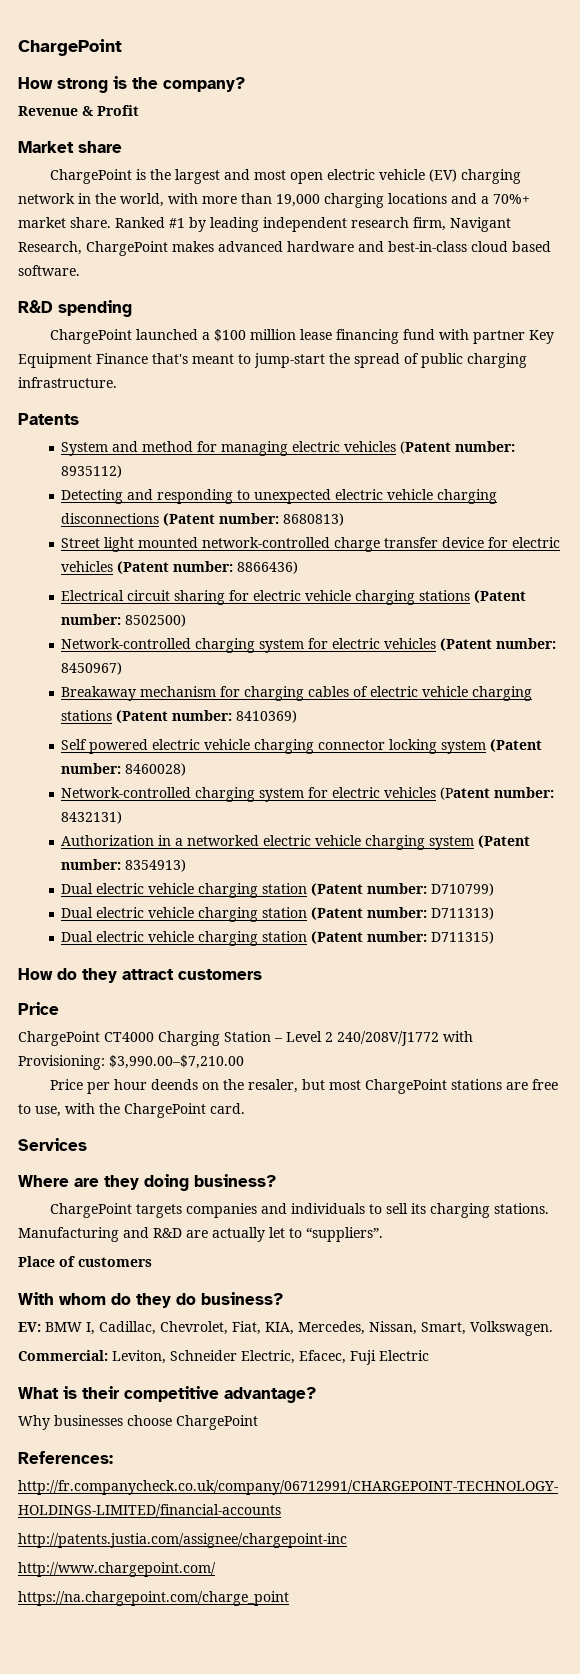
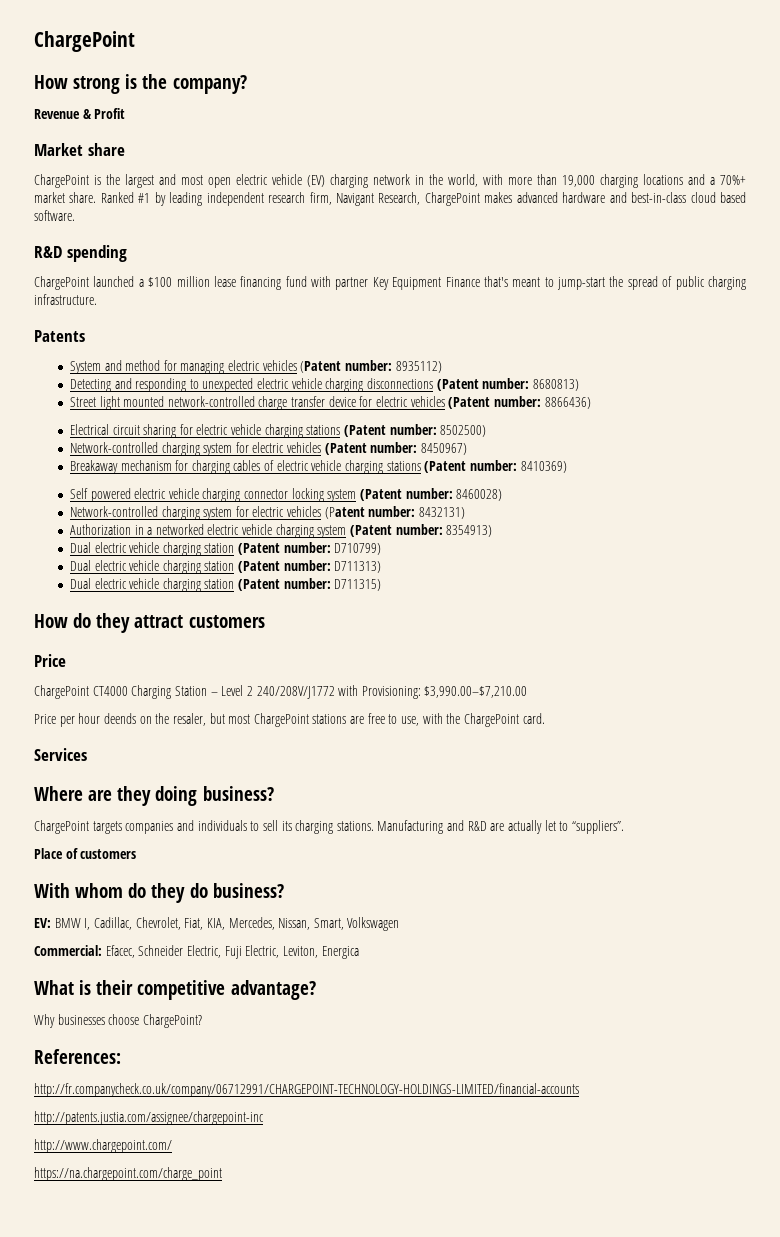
- EV: BMW I, Cadillac, Chevrolet, Fiat, KIA, Mercedes, Nissan, Smart, Volkswagen.
+ EV: BMW I, Cadillac, Chevrolet, Fiat, KIA, Mercedes, Nissan, Smart, Volkswagen
- Commercial: Leviton, Schneider Electric, Efacec, Fuji Electric
+ Commercial: Efacec, Schneider Electric, Fuji Electric, Leviton, Energica
- Why businesses choose ChargePoint
+ Why businesses choose ChargePoint?

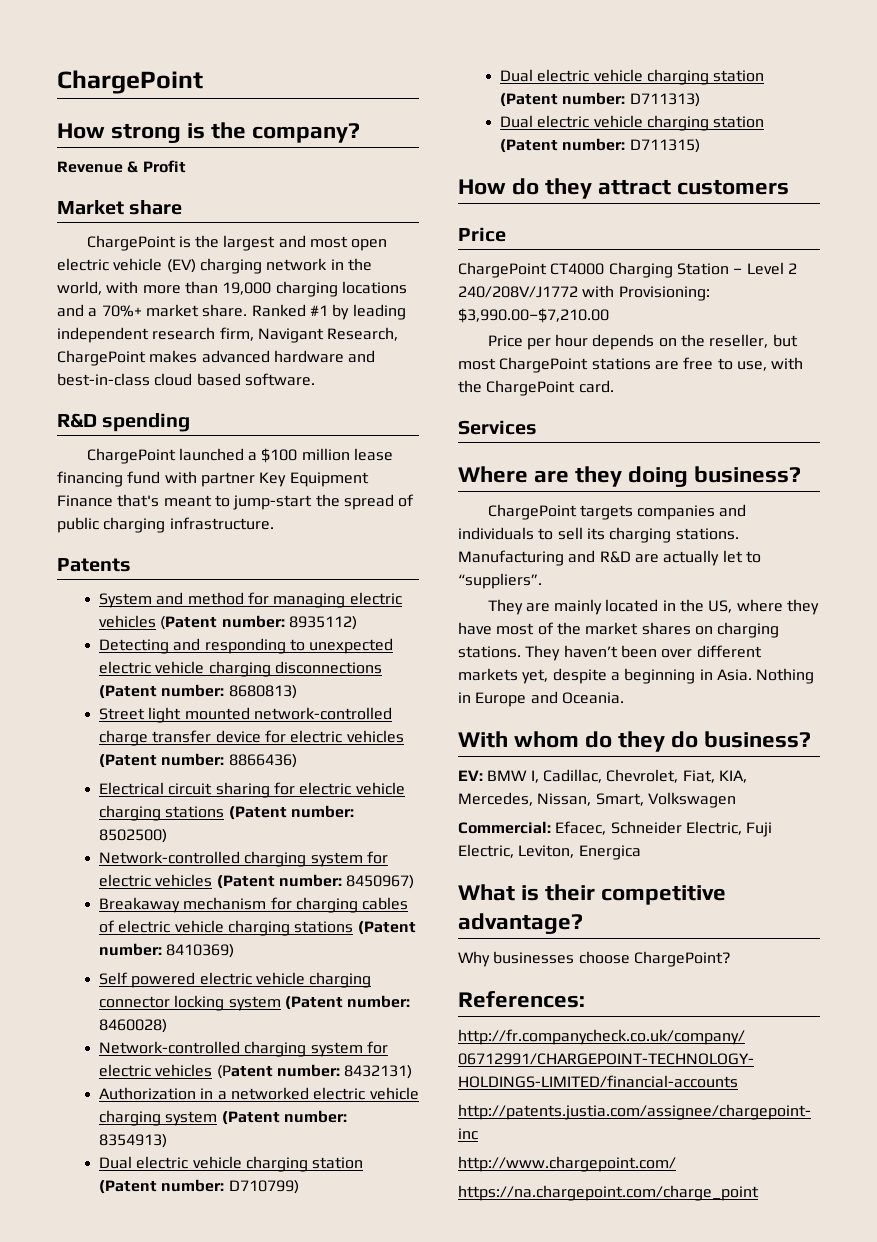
- Price per hour deends on the resaler, but most ChargePoint stations are free to use, with the ChargePoint card.
+ Price per hour depends on the reseller, but most ChargePoint stations are free to use, with the ChargePoint card.
- Place of customers
+ They are mainly located in the US, where they have most of the market shares on charging stations. They haven’t been over different markets yet, despite a beginning in Asia. Nothing in Europe and Oceania.

